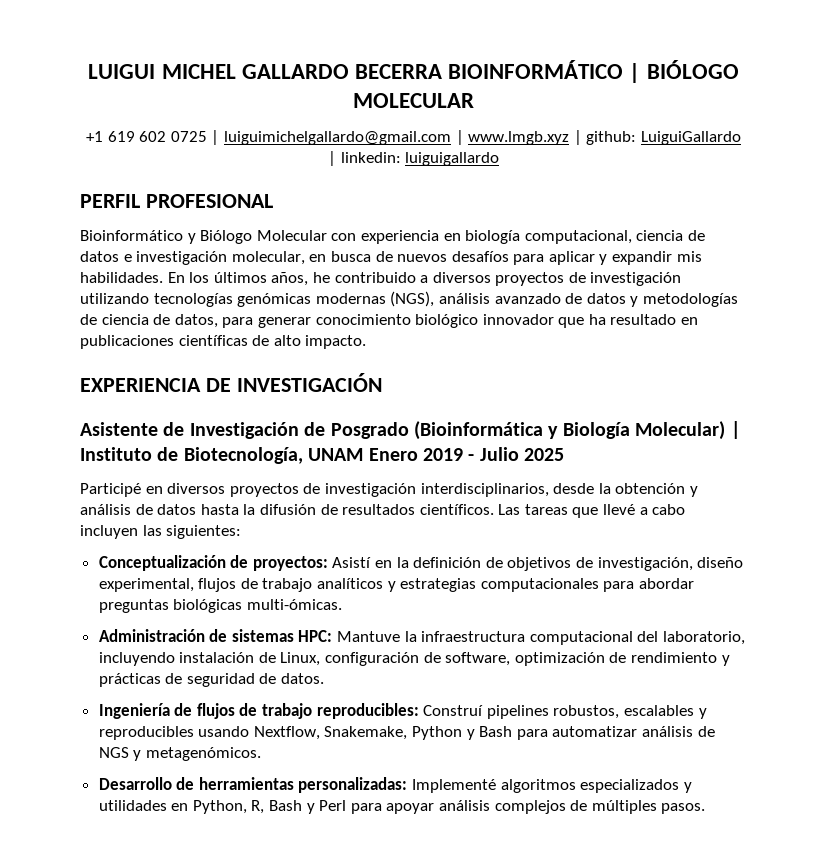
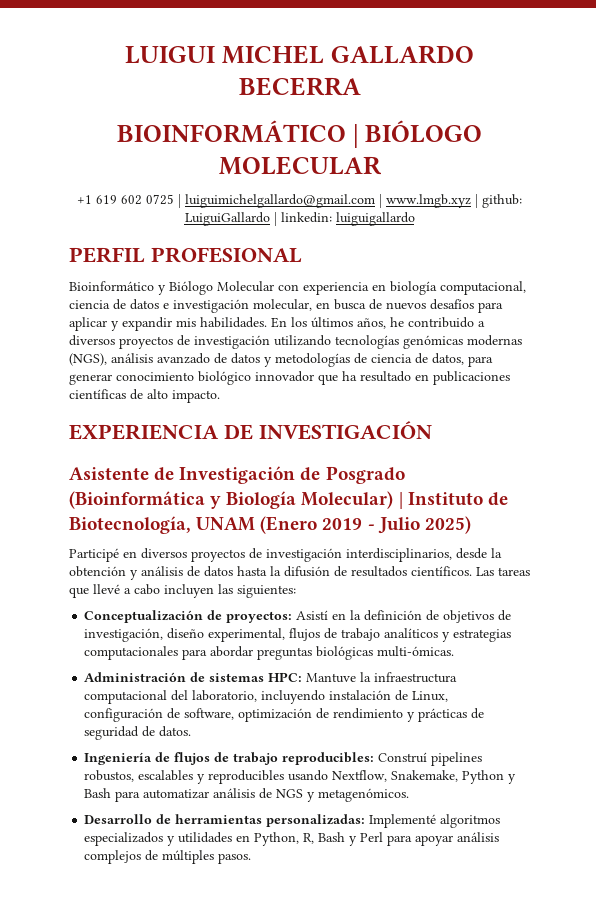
- LUIGUI MICHEL GALLARDO BECERRA BIOINFORMÁTICO | BIÓLOGO MOLECULAR
+ LUIGUI MICHEL GALLARDO BECERRA
+ BIOINFORMÁTICO | BIÓLOGO MOLECULAR
- Asistente de Investigación de Posgrado (Bioinformática y Biología Molecular) | Instituto de Biotecnología, UNAM Enero 2019 - Julio 2025
+ Asistente de Investigación de Posgrado (Bioinformática y Biología Molecular) | Instituto de Biotecnología, UNAM (Enero 2019 - Julio 2025)

